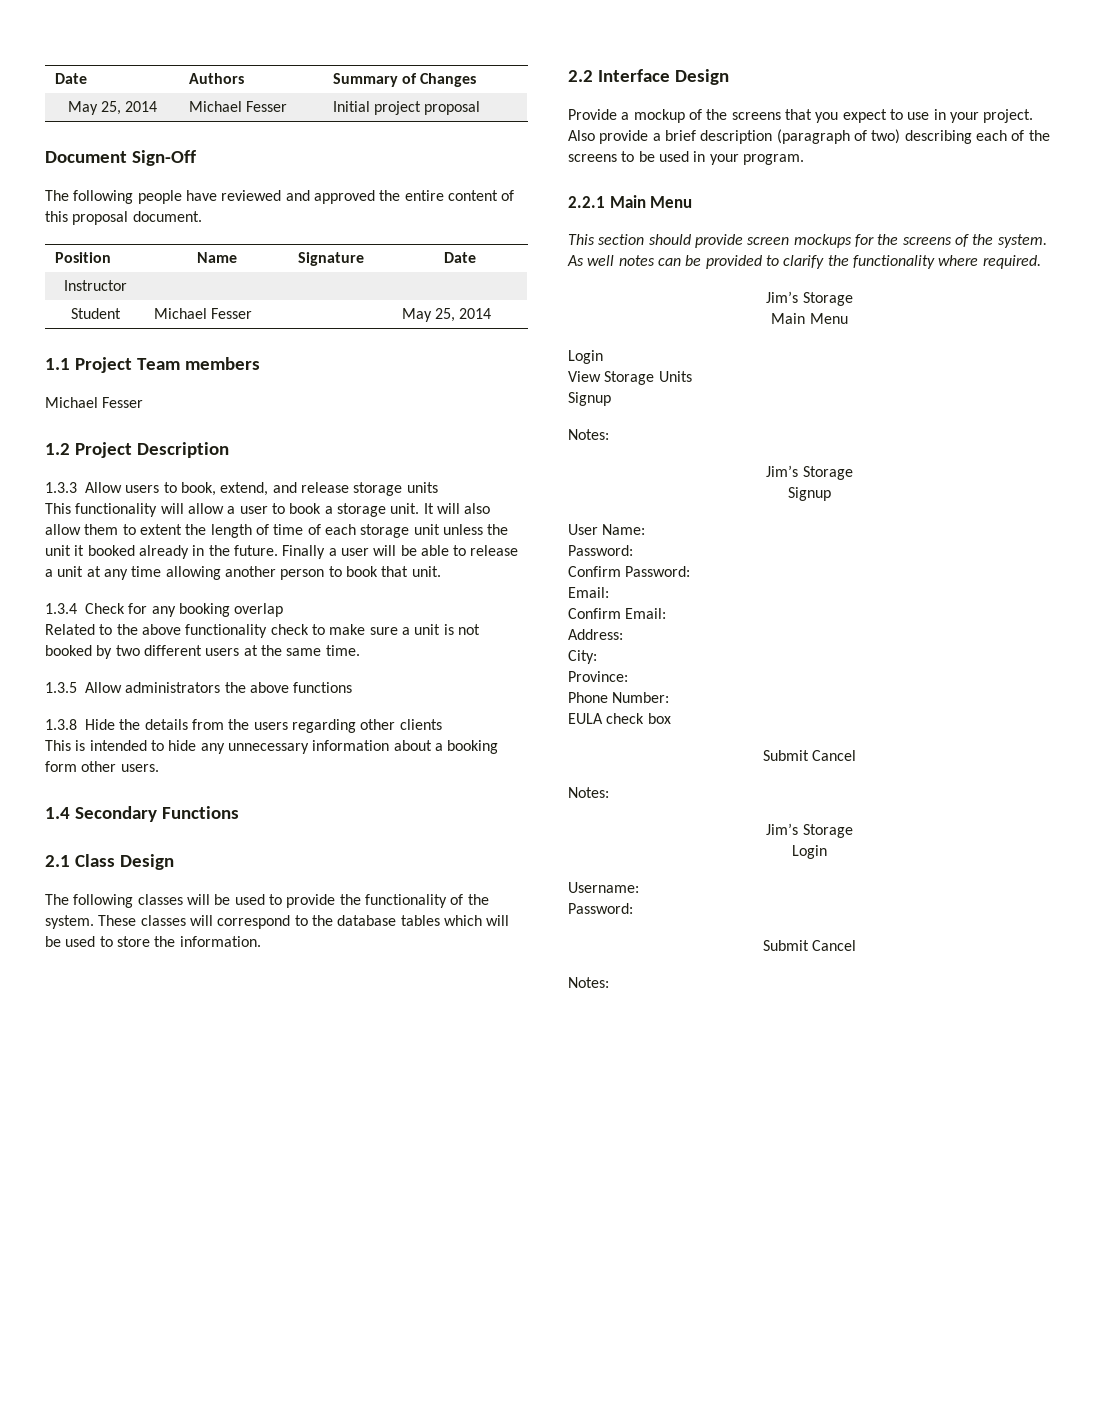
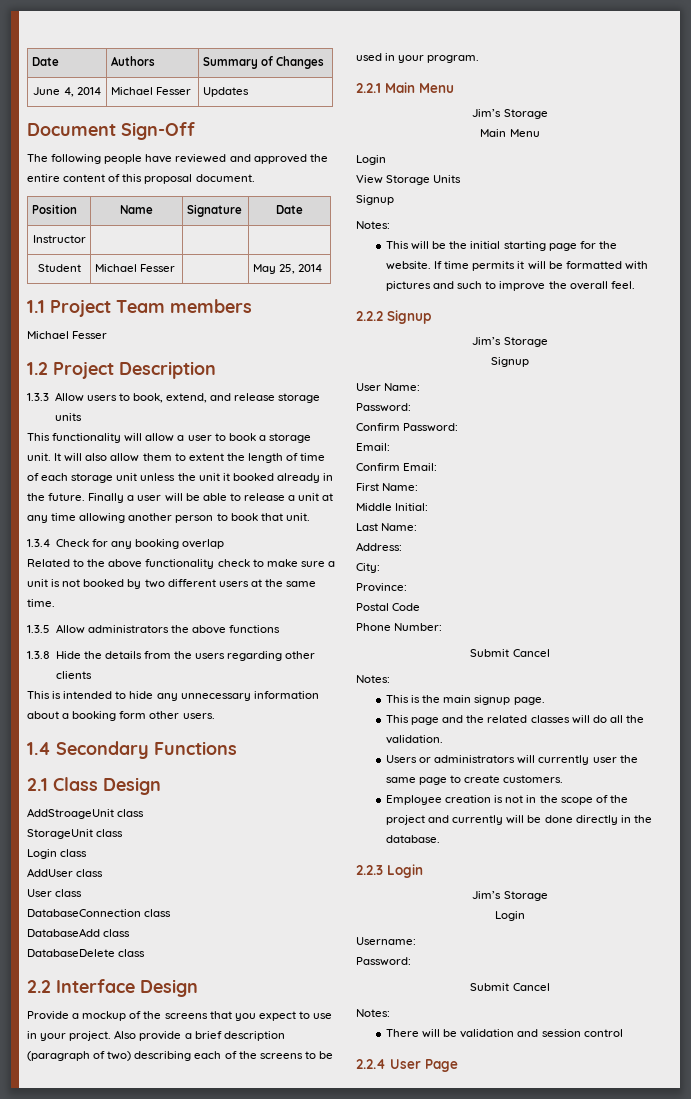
- May 25, 2014 | Michael Fesser | Initial project proposal
+ June 4, 2014 | Michael Fesser | Updates
- The following classes will be used to provide the functionality of the system. These classes will correspond to the database tables which will be used to store the information.
+ AddStroageUnit class
+ StorageUnit class
+ Login class
+ AddUser class
+ User class
+ DatabaseConnection class
+ DatabaseAdd class
+ DatabaseDelete class
- This section should provide screen mockups for the screens of the system. As well notes can be provided to clarify the functionality where required.
+ This will be the initial starting page for the website. If time permits it will be formatted with pictures and such to improve the overall feel.
+ 2.2.2 Signup
+ First Name:
+ Middle Initial:
+ Last Name:
+ Postal Code
  Phone Number:
- EULA check box
  Submit Cancel
  Notes:
+ This is the main signup page.
+ This page and the related classes will do all the validation.
+ Users or administrators will currently user the same page to create customers.
+ Employee creation is not in the scope of the project and currently will be done directly in the database.
+ 2.2.3 Login
+ There will be validation and session control
+ 2.2.4 User Page

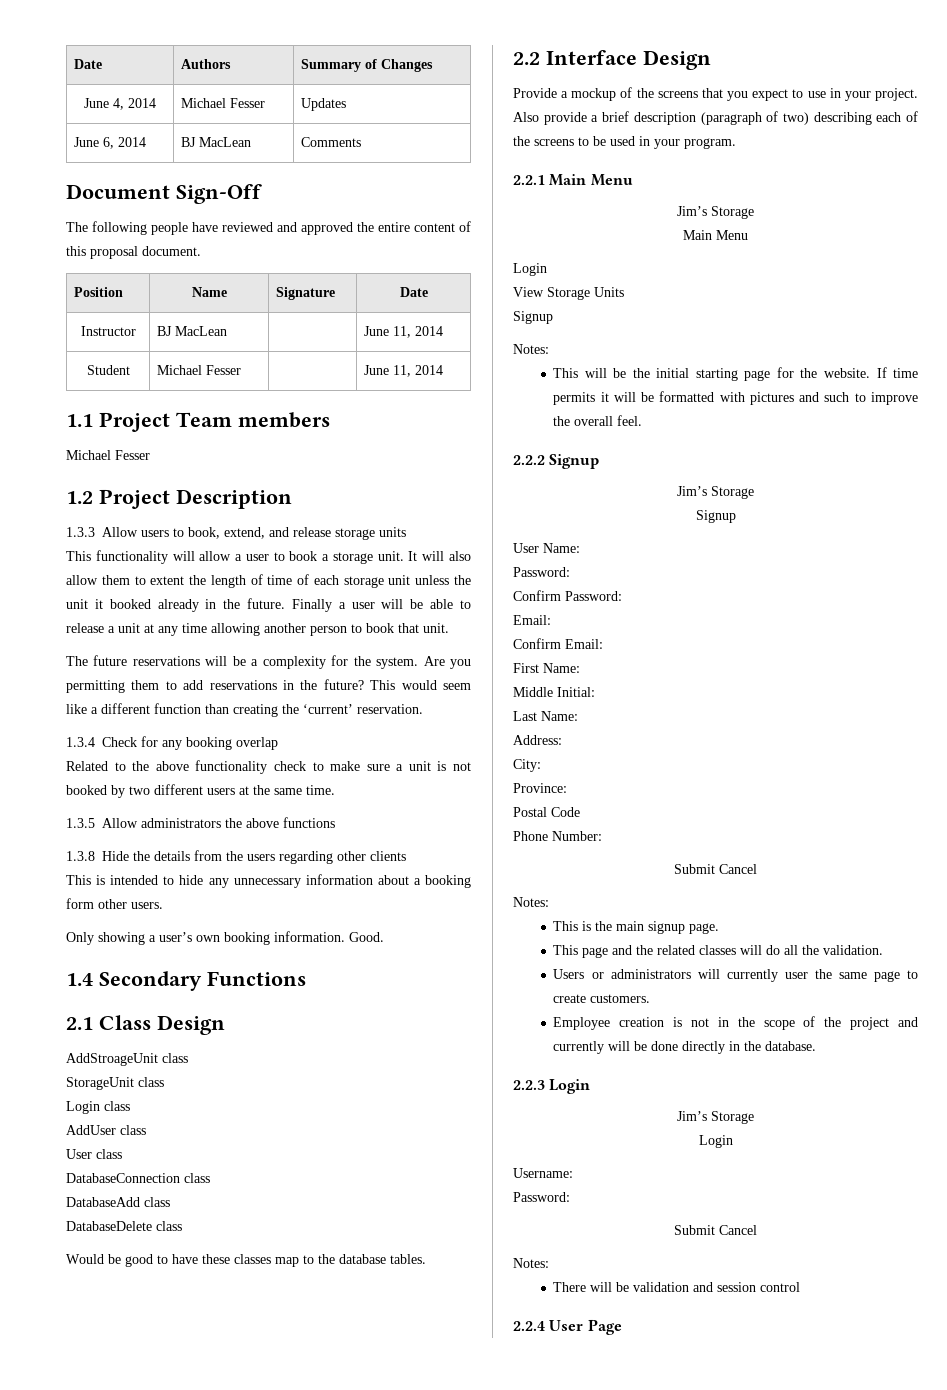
+ June 6, 2014 | BJ MacLean | Comments
- Instructor | | |
+ Instructor | BJ MacLean | | June 11, 2014
- Student | Michael Fesser | | May 25, 2014
+ Student | Michael Fesser | | June 11, 2014
+ The future reservations will be a complexity for the system. Are you permitting them to add reservations in the future? This would seem like a different function than creating the ‘current’ reservation.
+ Only showing a user’s own booking information. Good.
+ Would be good to have these classes map to the database tables.

